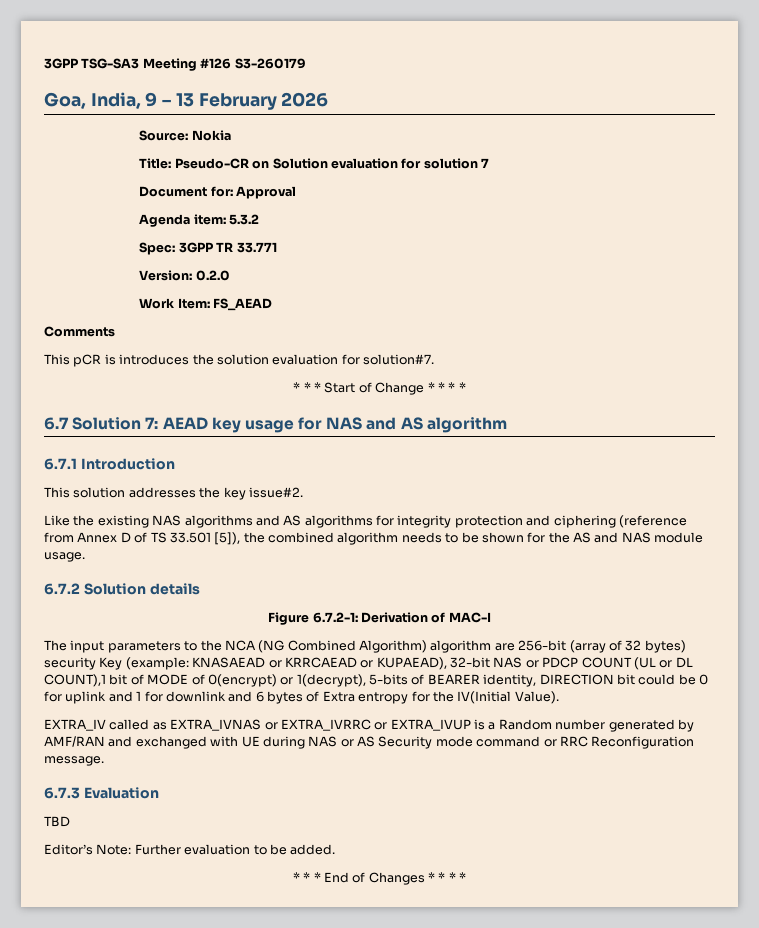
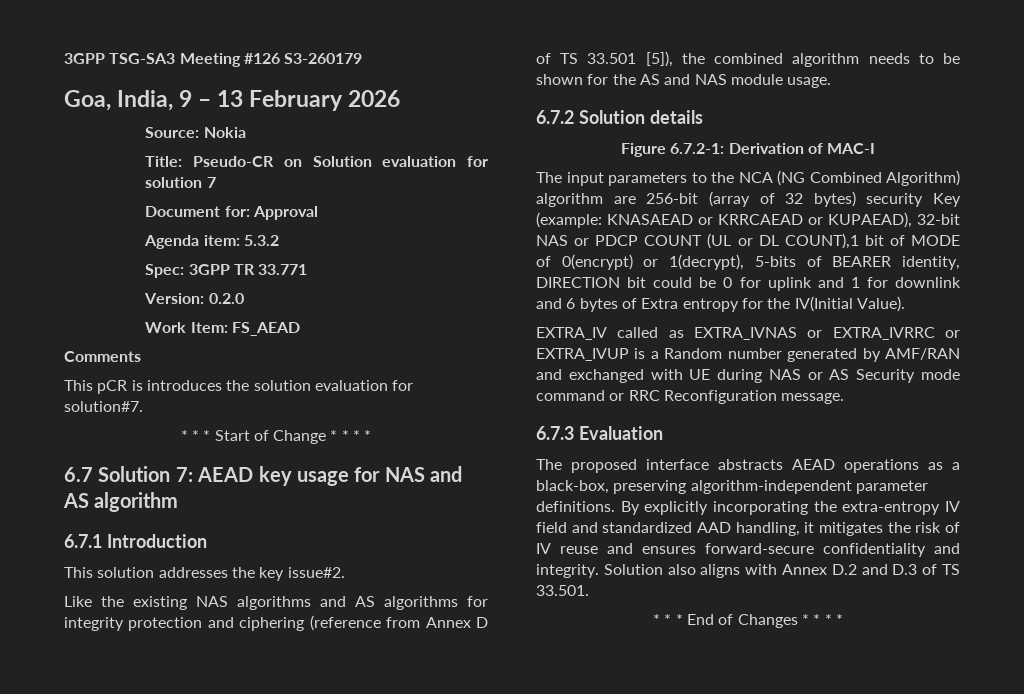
- TBD
- Editor’s Note: Further evaluation to be added.
+ The proposed interface abstracts AEAD operations as a black-box, preserving algorithm-independent parameter definitions. By explicitly incorporating the extra-entropy IV field and standardized AAD handling, it mitigates the risk of IV reuse and ensures forward-secure confidentiality and integrity. Solution also aligns with Annex D.2 and D.3 of TS 33.501.

